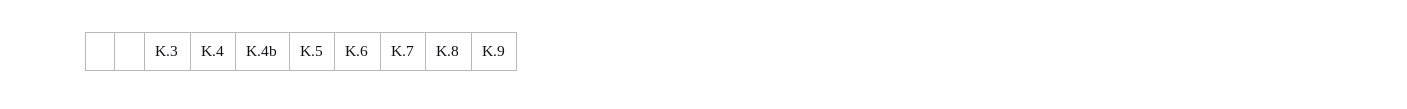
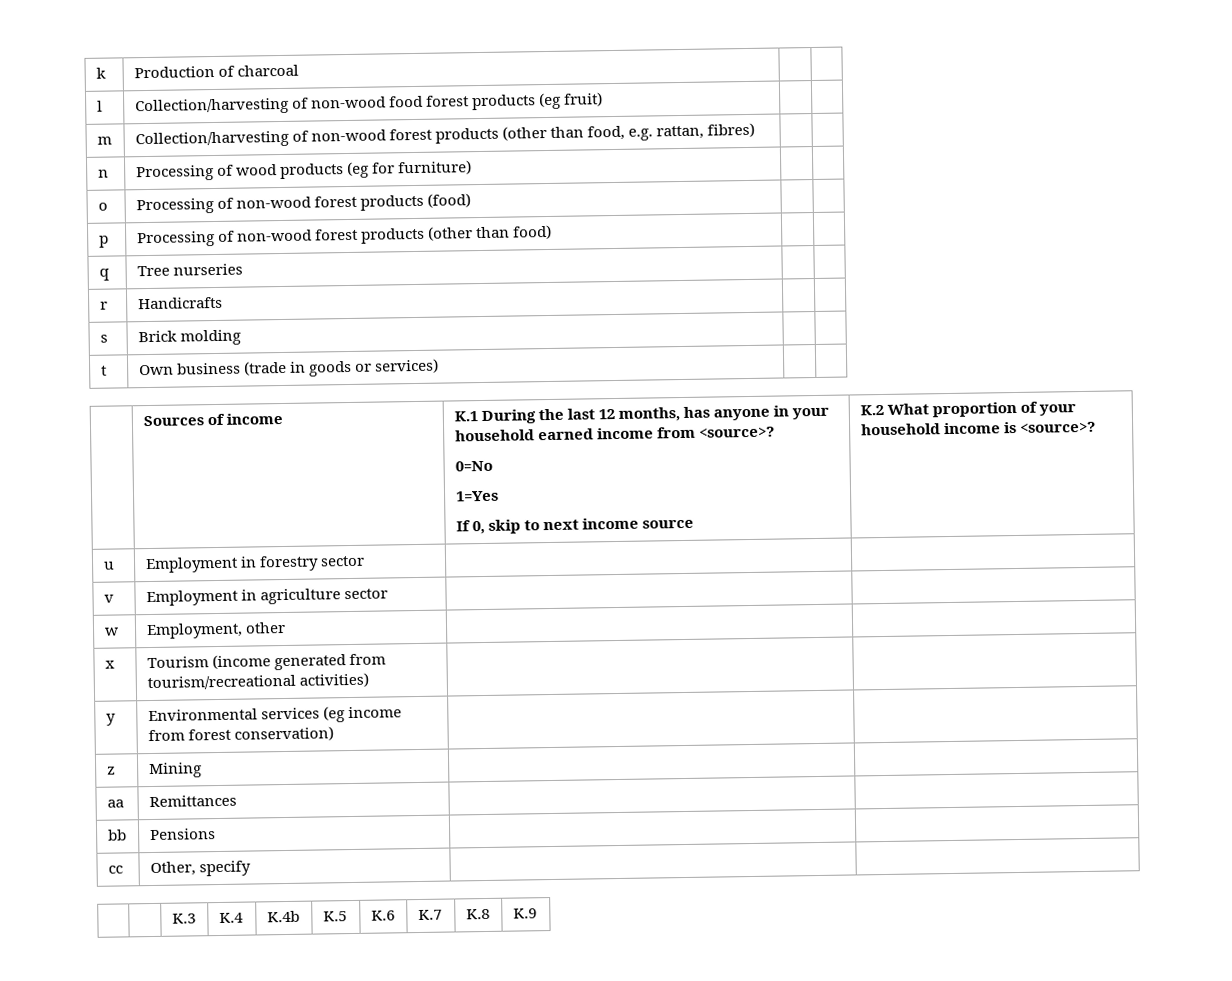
+ k | Production of charcoal | |
+ l | Collection/harvesting of non-wood food forest products (eg fruit) | |
+ m | Collection/harvesting of non-wood forest products (other than food, e.g. rattan, fibres) | |
+ n | Processing of wood products (eg for furniture) | |
+ o | Processing of non-wood forest products (food) | |
+ p | Processing of non-wood forest products (other than food) | |
+ q | Tree nurseries | |
+ r | Handicrafts | |
+ s | Brick molding | |
+ t | Own business (trade in goods or services) | |
+ | Sources of income | K.1 During the last 12 months, has anyone in your household earned income from <source>?
+ 0=No
+ 1=Yes
+ If 0, skip to next income source | K.2 What proportion of your household income is <source>?
+ u | Employment in forestry sector | |
+ v | Employment in agriculture sector | |
+ w | Employment, other | |
+ x | Tourism (income generated from tourism/recreational activities) | |
+ y | Environmental services (eg income from forest conservation) | |
+ z | Mining | |
+ aa | Remittances | |
+ bb | Pensions | |
+ cc | Other, specify | |

